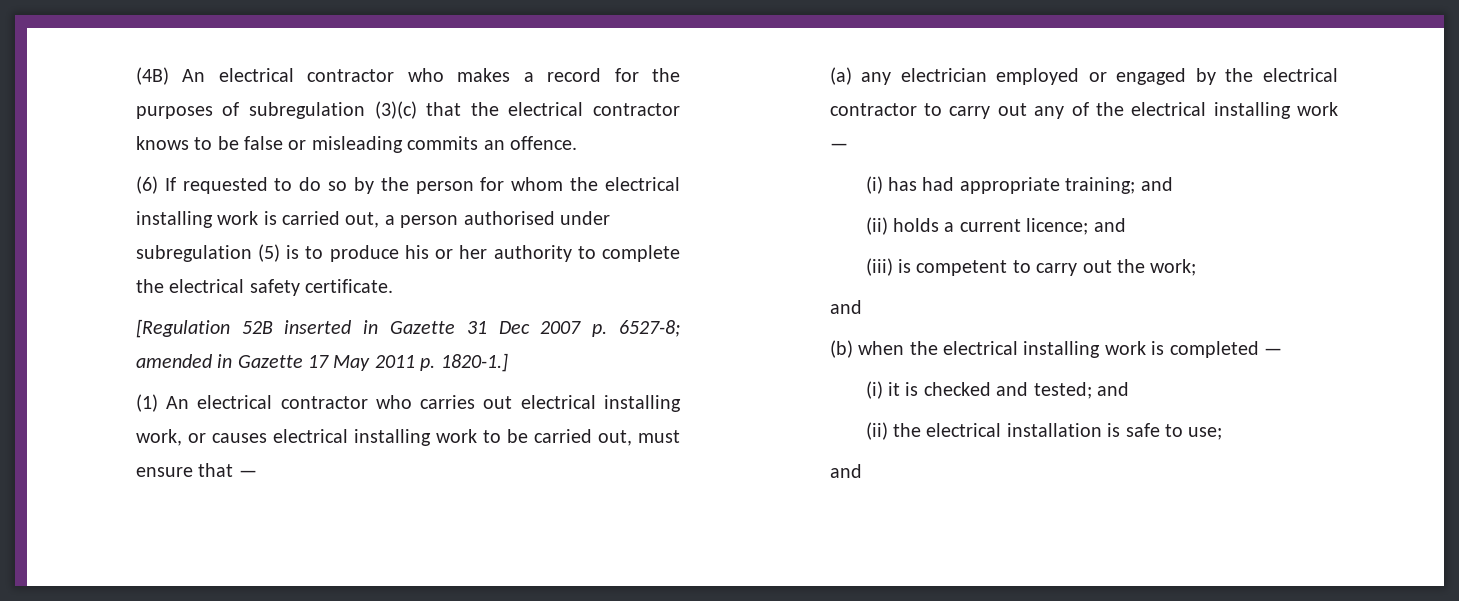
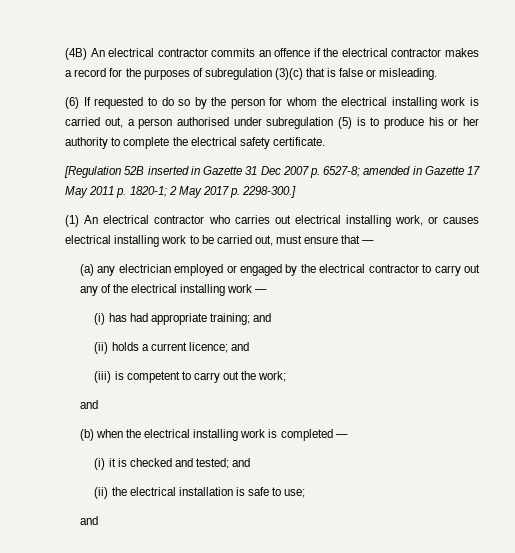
- (4B) An electrical contractor who makes a record for the purposes of subregulation (3)(c) that the electrical contractor knows to be false or misleading commits an offence.
+ (4B) An electrical contractor commits an offence if the electrical contractor makes a record for the purposes of subregulation (3)(c) that is false or misleading.
- [Regulation 52B inserted in Gazette 31 Dec 2007 p. 6527-8; amended in Gazette 17 May 2011 p. 1820-1.]
+ [Regulation 52B inserted in Gazette 31 Dec 2007 p. 6527-8; amended in Gazette 17 May 2011 p. 1820-1; 2 May 2017 p. 2298-300.]

